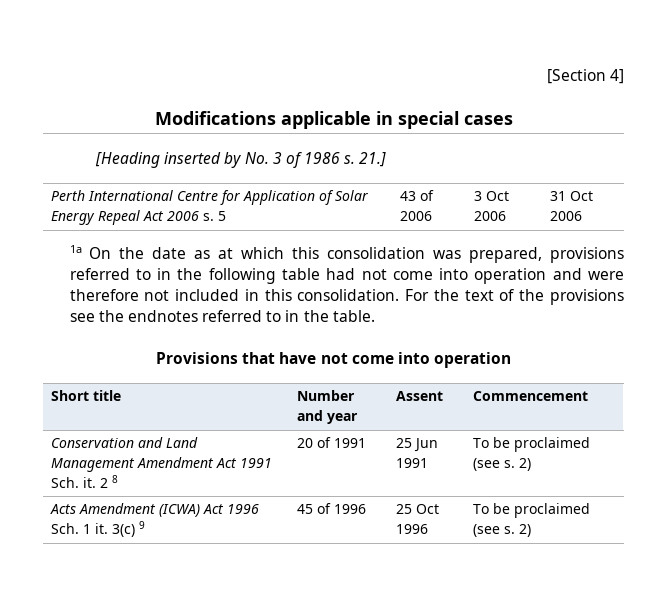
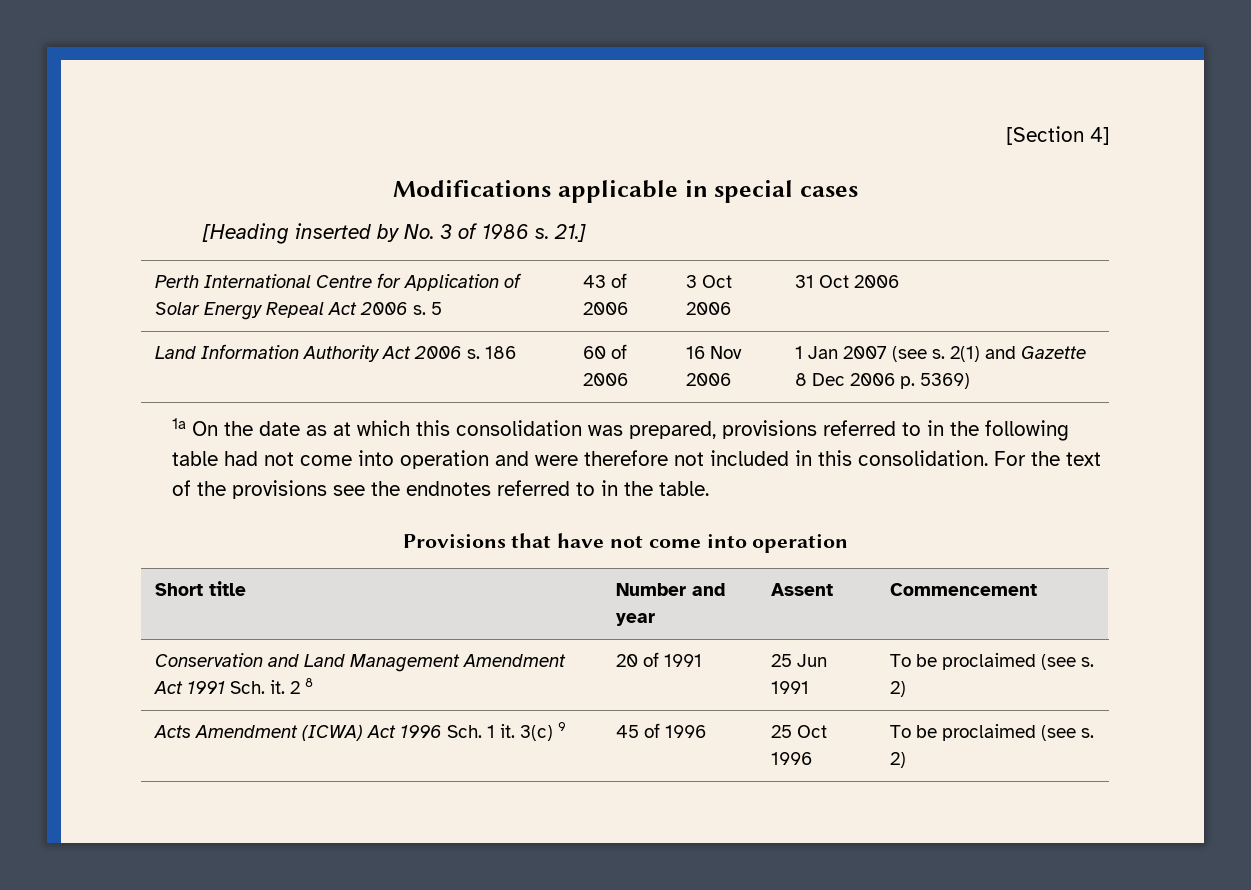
+ Land Information Authority Act 2006 s. 186 | 60 of 2006 | 16 Nov 2006 | 1 Jan 2007 (see s. 2(1) and Gazette 8 Dec 2006 p. 5369)

